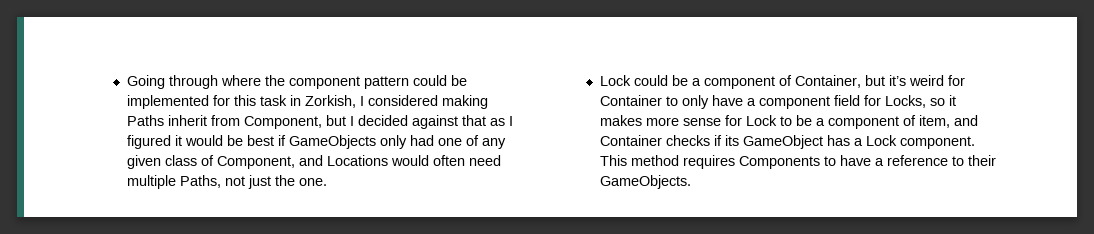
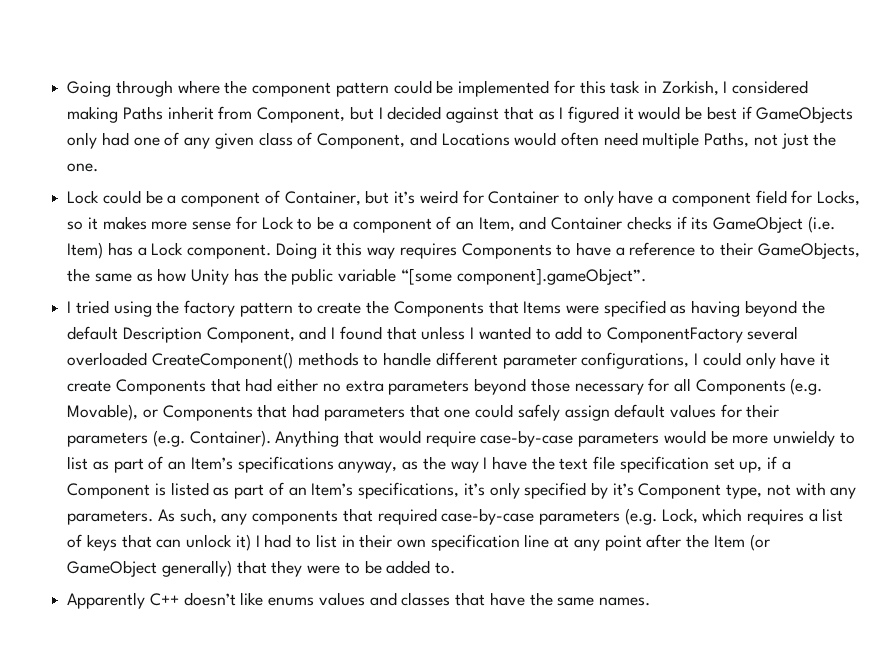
- Lock could be a component of Container, but it’s weird for Container to only have a component field for Locks, so it makes more sense for Lock to be a component of item, and Container checks if its GameObject has a Lock component.
+ Lock could be a component of Container, but it’s weird for Container to only have a component field for Locks, so it makes more sense for Lock to be a component of an Item, and Container checks if its GameObject (i.e. Item) has a Lock component.
- This method requires Components to have a reference to their GameObjects.
+ Doing it this way requires Components to have a reference to their GameObjects, the same as how Unity has the public variable “[some component].gameObject”.
+ I tried using the factory pattern to create the Components that Items were specified as having beyond the default Description Component, and I found that unless I wanted to add to ComponentFactory several overloaded CreateComponent() methods to handle different parameter configurations, I could only have it create Components that had either no extra parameters beyond those necessary for all Components (e.g. Movable), or Components that had parameters that one could safely assign default values for their parameters (e.g. Container). Anything that would require case-by-case parameters would be more unwieldy to list as part of an Item’s specifications anyway, as the way I have the text file specification set up, if a Component is listed as part of an Item’s specifications, it’s only specified by it’s Component type, not with any parameters. As such, any components that required case-by-case parameters (e.g. Lock, which requires a list of keys that can unlock it) I had to list in their own specification line at any point after the Item (or GameObject generally) that they were to be added to.
+ Apparently C++ doesn’t like enums values and classes that have the same names.

